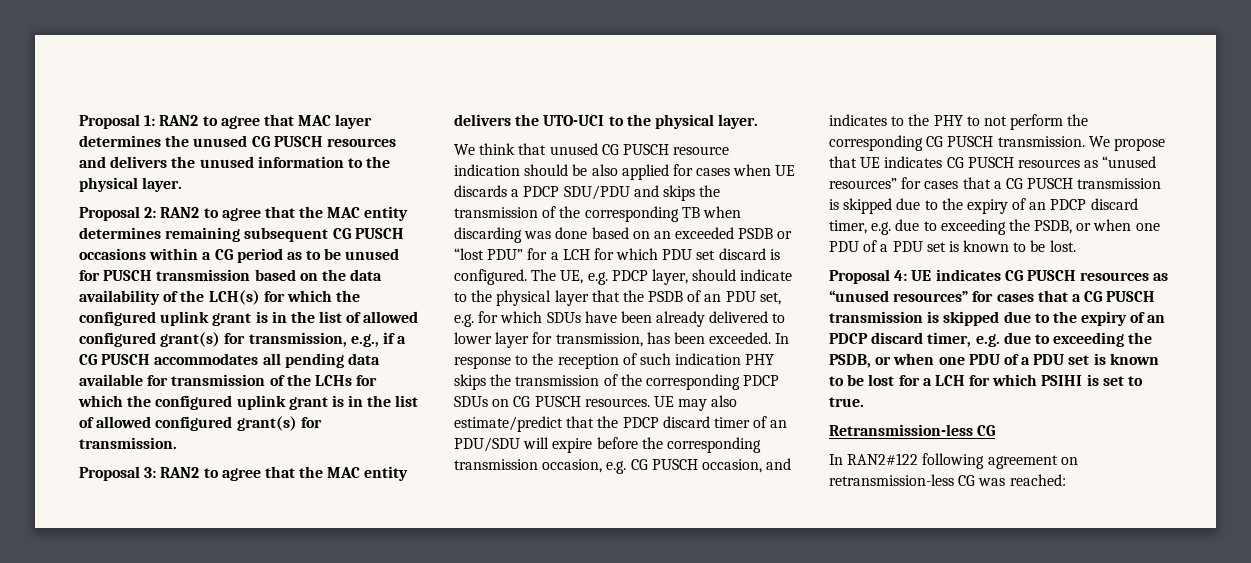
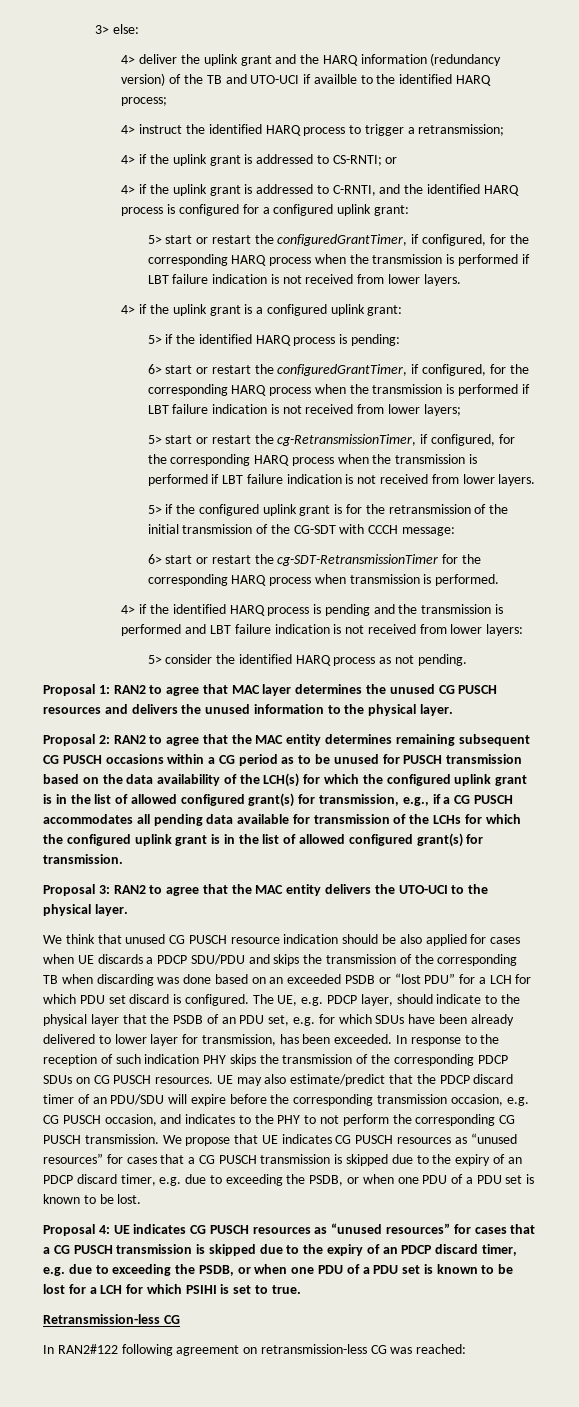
+ 3> else:
+ 4> deliver the uplink grant and the HARQ information (redundancy version) of the TB and UTO-UCI if availble to the identified HARQ process;
+ 4> instruct the identified HARQ process to trigger a retransmission;
+ 4> if the uplink grant is addressed to CS-RNTI; or
+ 4> if the uplink grant is addressed to C-RNTI, and the identified HARQ process is configured for a configured uplink grant:
+ 5> start or restart the configuredGrantTimer, if configured, for the corresponding HARQ process when the transmission is performed if LBT failure indication is not received from lower layers.
+ 4> if the uplink grant is a configured uplink grant:
+ 5> if the identified HARQ process is pending:
+ 6> start or restart the configuredGrantTimer, if configured, for the corresponding HARQ process when the transmission is performed if LBT failure indication is not received from lower layers;
+ 5> start or restart the cg-RetransmissionTimer, if configured, for the corresponding HARQ process when the transmission is performed if LBT failure indication is not received from lower layers.
+ 5> if the configured uplink grant is for the retransmission of the initial transmission of the CG-SDT with CCCH message:
+ 6> start or restart the cg-SDT-RetransmissionTimer for the corresponding HARQ process when transmission is performed.
+ 4> if the identified HARQ process is pending and the transmission is performed and LBT failure indication is not received from lower layers:
+ 5> consider the identified HARQ process as not pending.

